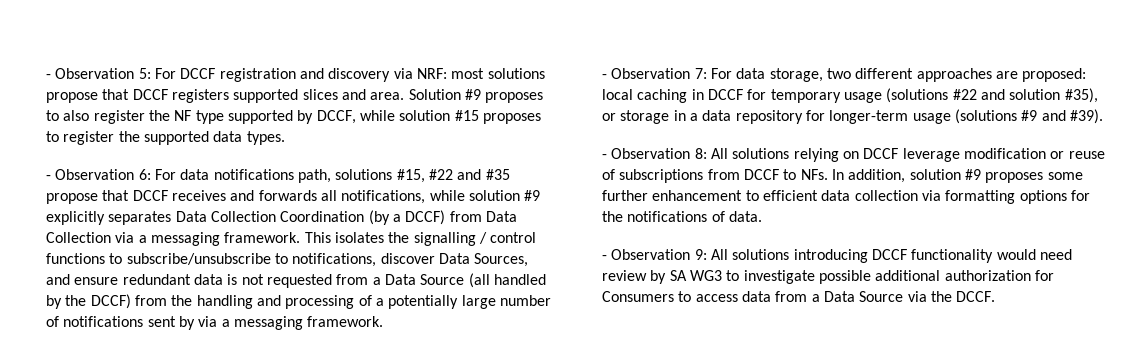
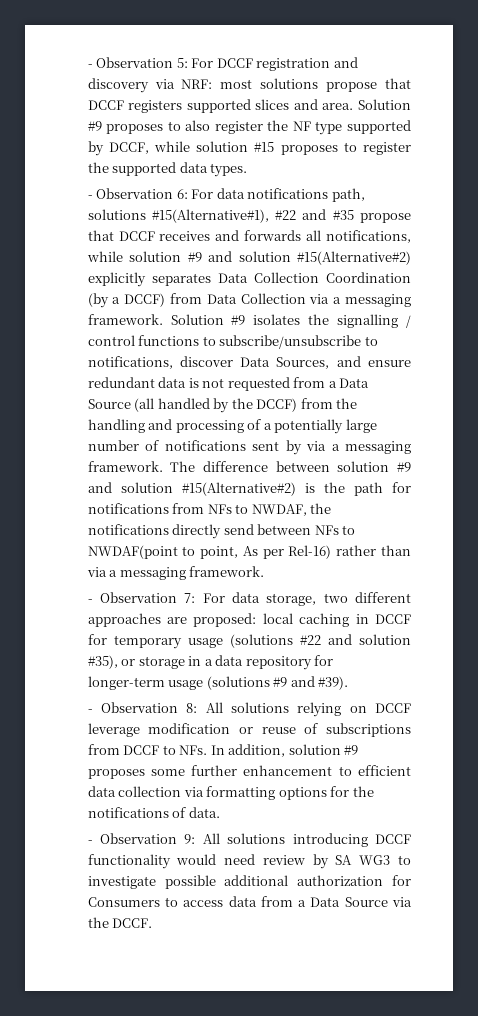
- - Observation 6: For data notifications path, solutions #15, #22 and #35 propose that DCCF receives and forwards all notifications, while solution #9 explicitly separates Data Collection Coordination (by a DCCF) from Data Collection via a messaging framework.
+ - Observation 6: For data notifications path, solutions #15(Alternative#1), #22 and #35 propose that DCCF receives and forwards all notifications, while solution #9 and solution #15(Alternative#2) explicitly separates Data Collection Coordination (by a DCCF) from Data Collection via a messaging framework.
- This isolates the signalling / control functions to subscribe/unsubscribe to notifications, discover Data Sources, and ensure redundant data is not requested from a Data Source (all handled by the DCCF) from the handling and processing of a potentially large number of notifications sent by via a messaging framework.
+ Solution #9 isolates the signalling / control functions to subscribe/unsubscribe to notifications, discover Data Sources, and ensure redundant data is not requested from a Data Source (all handled by the DCCF) from the handling and processing of a potentially large number of notifications sent by via a messaging framework. The difference between solution #9 and solution #15(Alternative#2) is the path for notifications from NFs to NWDAF, the notifications directly send between NFs to NWDAF(point to point, As per Rel-16) rather than via a messaging framework.

